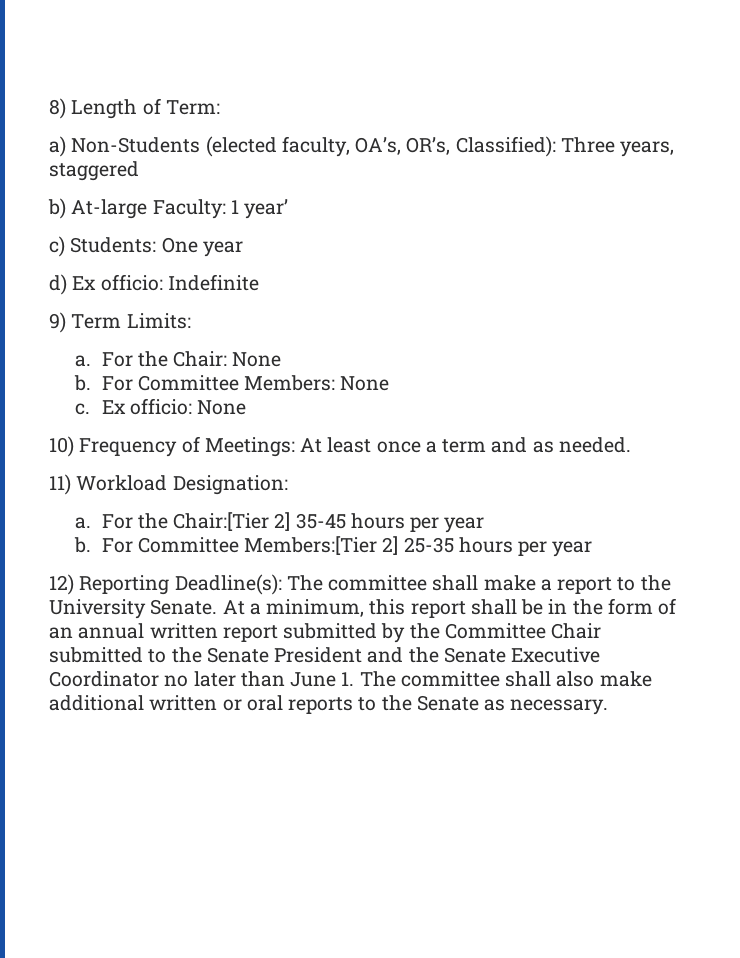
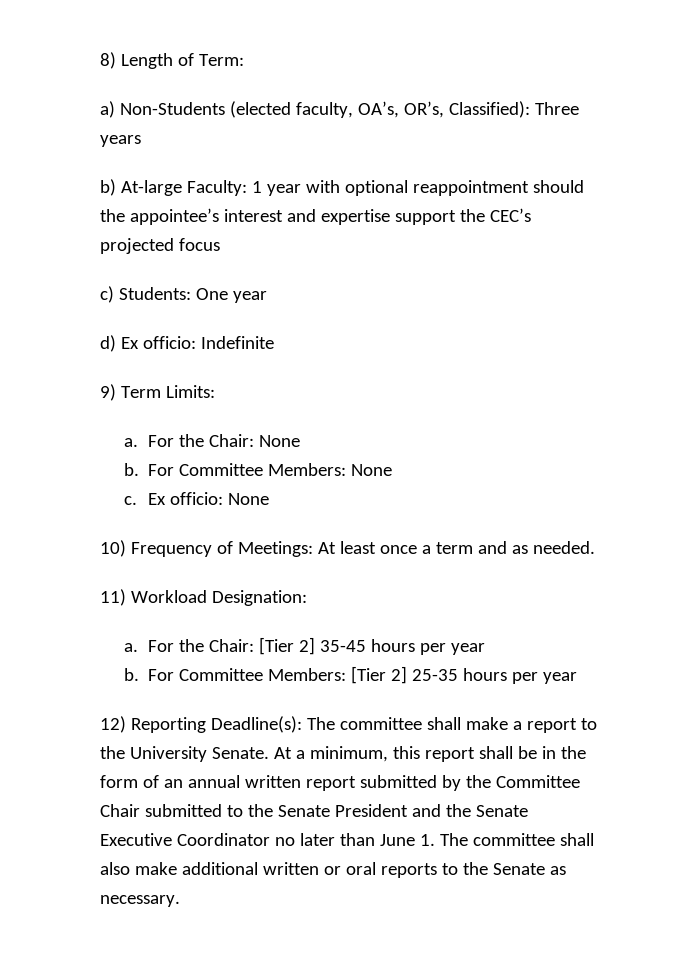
- a) Non-Students (elected faculty, OA’s, OR’s, Classified): Three years, staggered
+ a) Non-Students (elected faculty, OA’s, OR’s, Classified): Three years
- b) At-large Faculty: 1 year’
+ b) At-large Faculty: 1 year with optional reappointment should the appointee’s interest and expertise support the CEC’s projected focus
- For the Chair:[Tier 2] 35-45 hours per year
+ For the Chair: [Tier 2] 35-45 hours per year
- For Committee Members:[Tier 2] 25-35 hours per year
+ For Committee Members: [Tier 2] 25-35 hours per year

